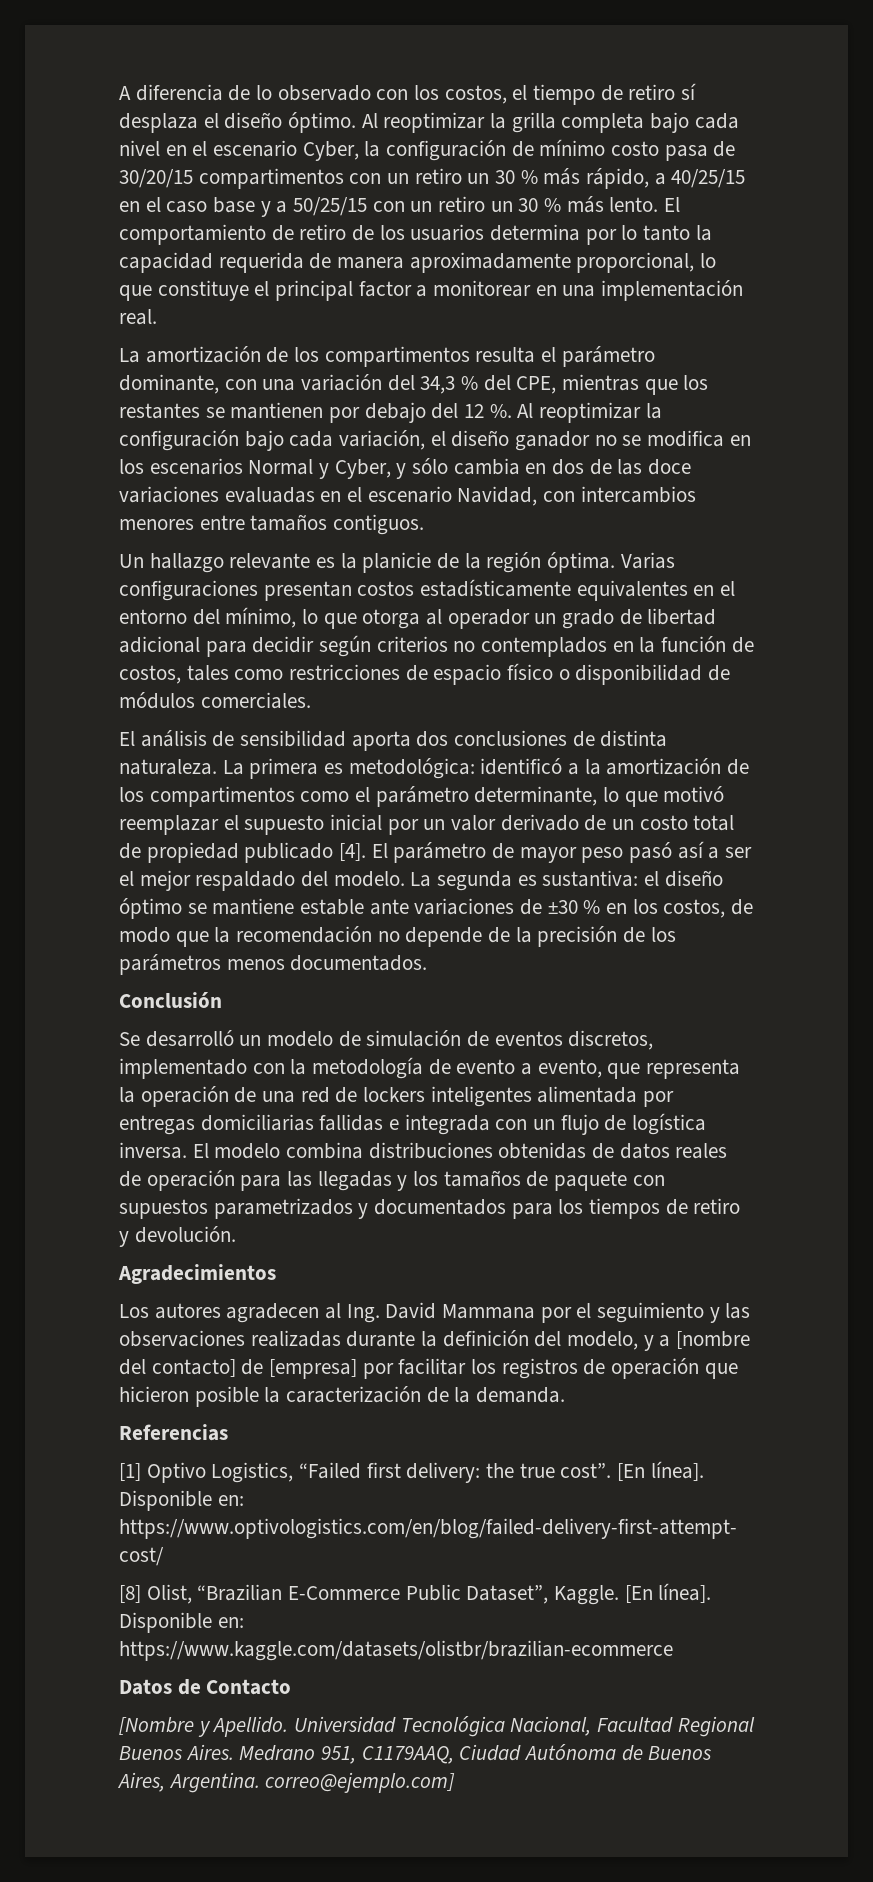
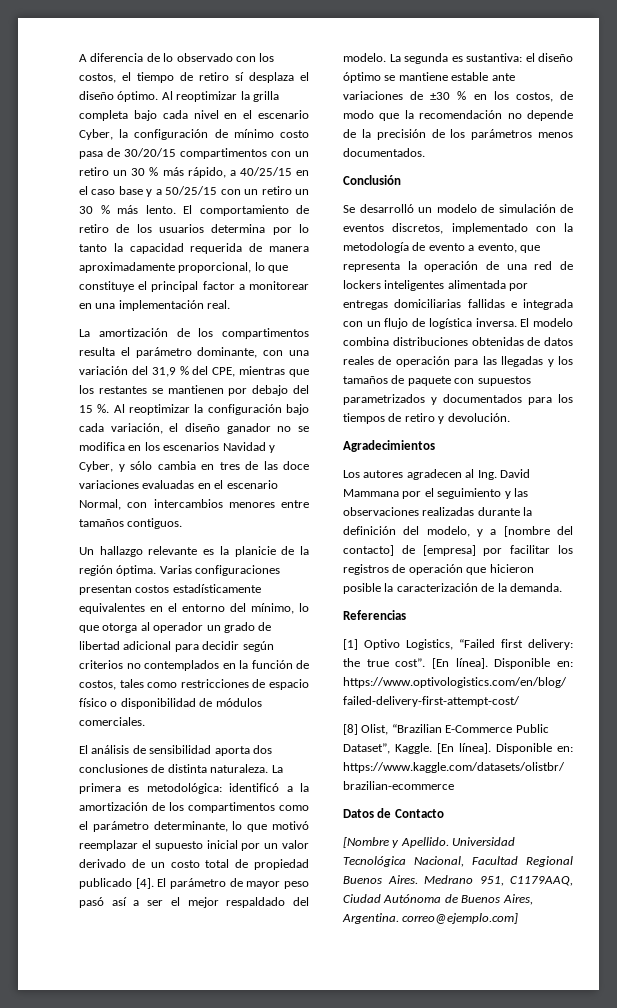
- La amortización de los compartimentos resulta el parámetro dominante, con una variación del 34,3 % del CPE, mientras que los restantes se mantienen por debajo del 12 %.
+ La amortización de los compartimentos resulta el parámetro dominante, con una variación del 31,9 % del CPE, mientras que los restantes se mantienen por debajo del 15 %.
- Al reoptimizar la configuración bajo cada variación, el diseño ganador no se modifica en los escenarios Normal y Cyber, y sólo cambia en dos de las doce variaciones evaluadas en el escenario Navidad, con intercambios menores entre tamaños contiguos.
+ Al reoptimizar la configuración bajo cada variación, el diseño ganador no se modifica en los escenarios Navidad y Cyber, y sólo cambia en tres de las doce variaciones evaluadas en el escenario Normal, con intercambios menores entre tamaños contiguos.

